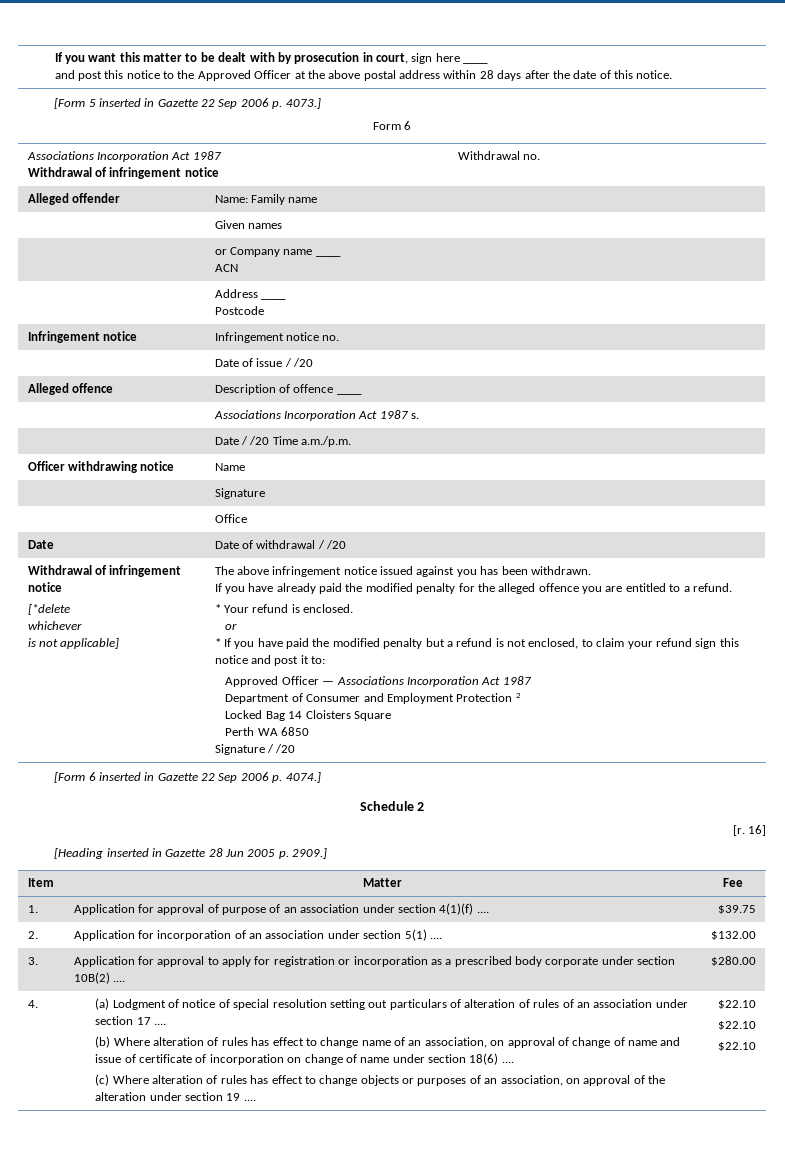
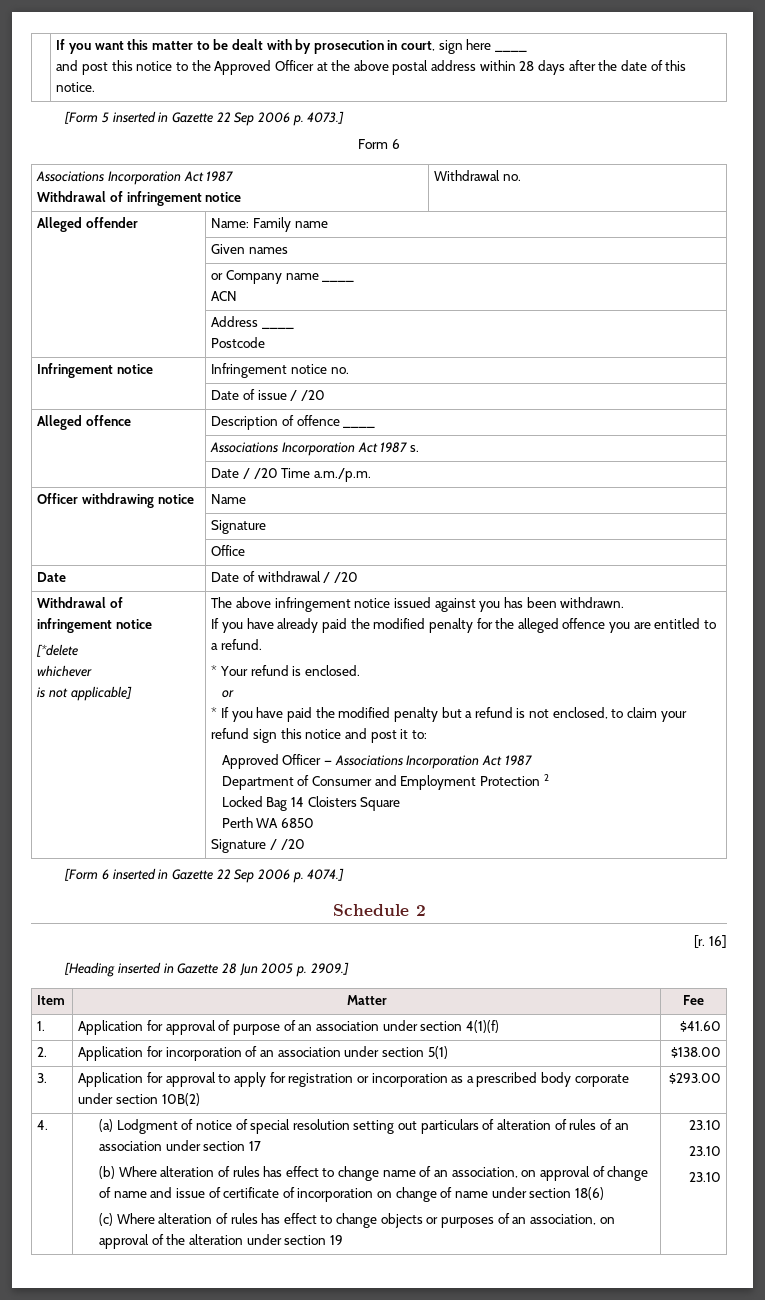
- 1. | Application for approval of purpose of an association under section 4(1)(f) .... | $39.75
+ 1. | Application for approval of purpose of an association under section 4(1)(f) | $41.60
- 2. | Application for incorporation of an association under section 5(1) .... | $132.00
+ 2. | Application for incorporation of an association under section 5(1) | $138.00
- 3. | Application for approval to apply for registration or incorporation as a prescribed body corporate under section 10B(2) .... | $280.00
+ 3. | Application for approval to apply for registration or incorporation as a prescribed body corporate under section 10B(2) | $293.00
- (a) Lodgment of notice of special resolution setting out particulars of alteration of rules of an association under section 17 ....
+ (a) Lodgment of notice of special resolution setting out particulars of alteration of rules of an association under section 17
- (b) Where alteration of rules has effect to change name of an association, on approval of change of name and issue of certificate of incorporation on change of name under section 18(6) ....
+ (b) Where alteration of rules has effect to change name of an association, on approval of change of name and issue of certificate of incorporation on change of name under section 18(6)
- (c) Where alteration of rules has effect to change objects or purposes of an association, on approval of the alteration under section 19 .... | $22.10
- $22.10
- $22.10
+ (c) Where alteration of rules has effect to change objects or purposes of an association, on approval of the alteration under section 19 | 23.10
+ 23.10
+ 23.10

